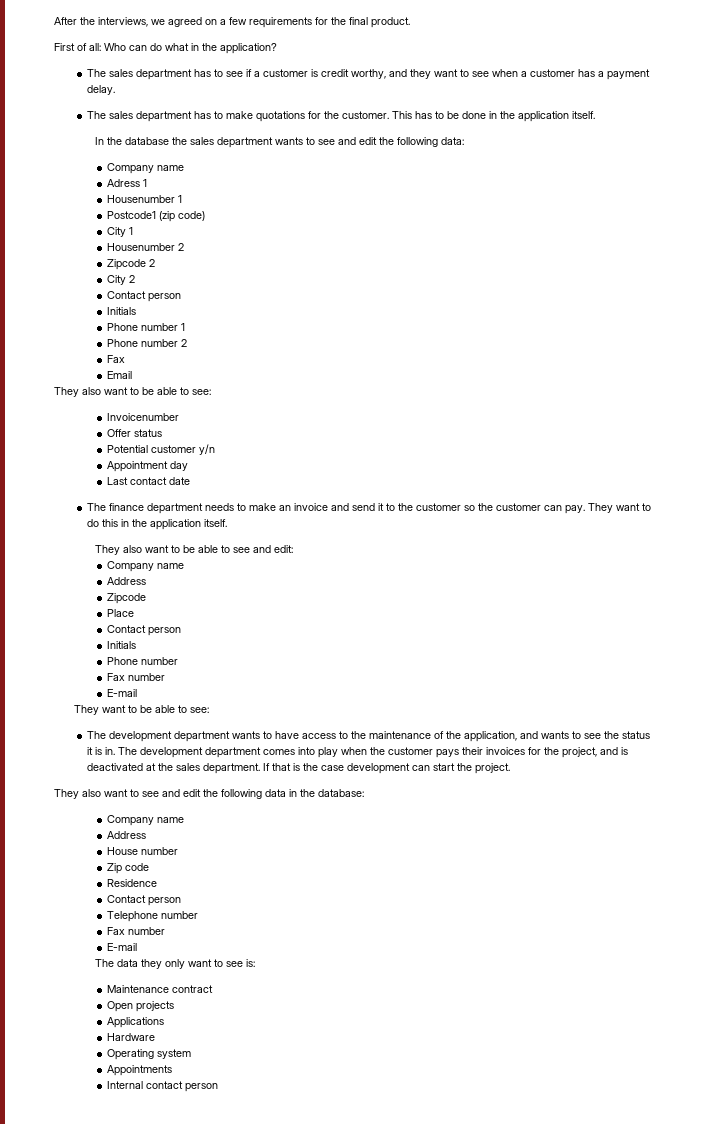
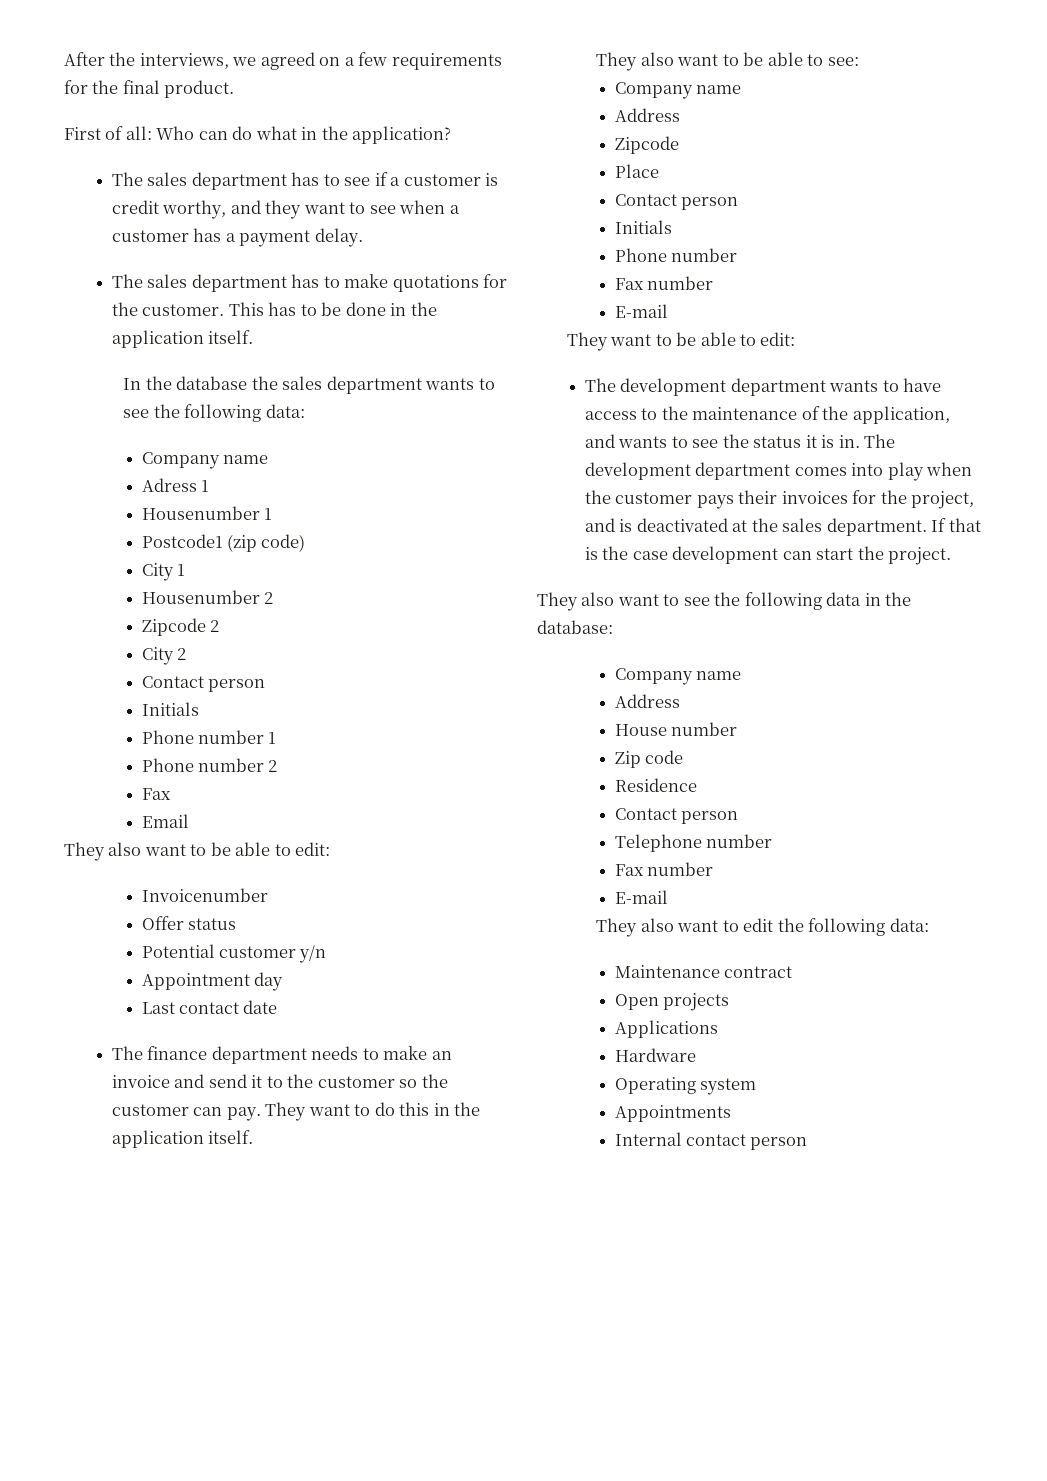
- In the database the sales department wants to see and edit the following data:
+ In the database the sales department wants to see the following data:
- They also want to be able to see:
+ They also want to be able to edit:
- They also want to be able to see and edit:
+ They also want to be able to see:
- They want to be able to see:
+ They want to be able to edit:
- They also want to see and edit the following data in the database:
+ They also want to see the following data in the database:
- The data they only want to see is:
+ They also want to edit the following data:

